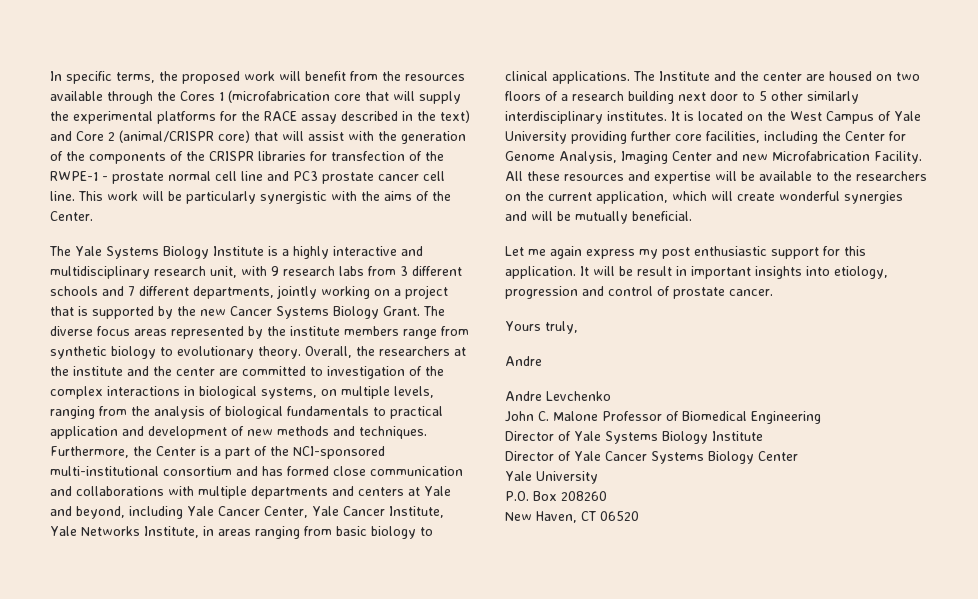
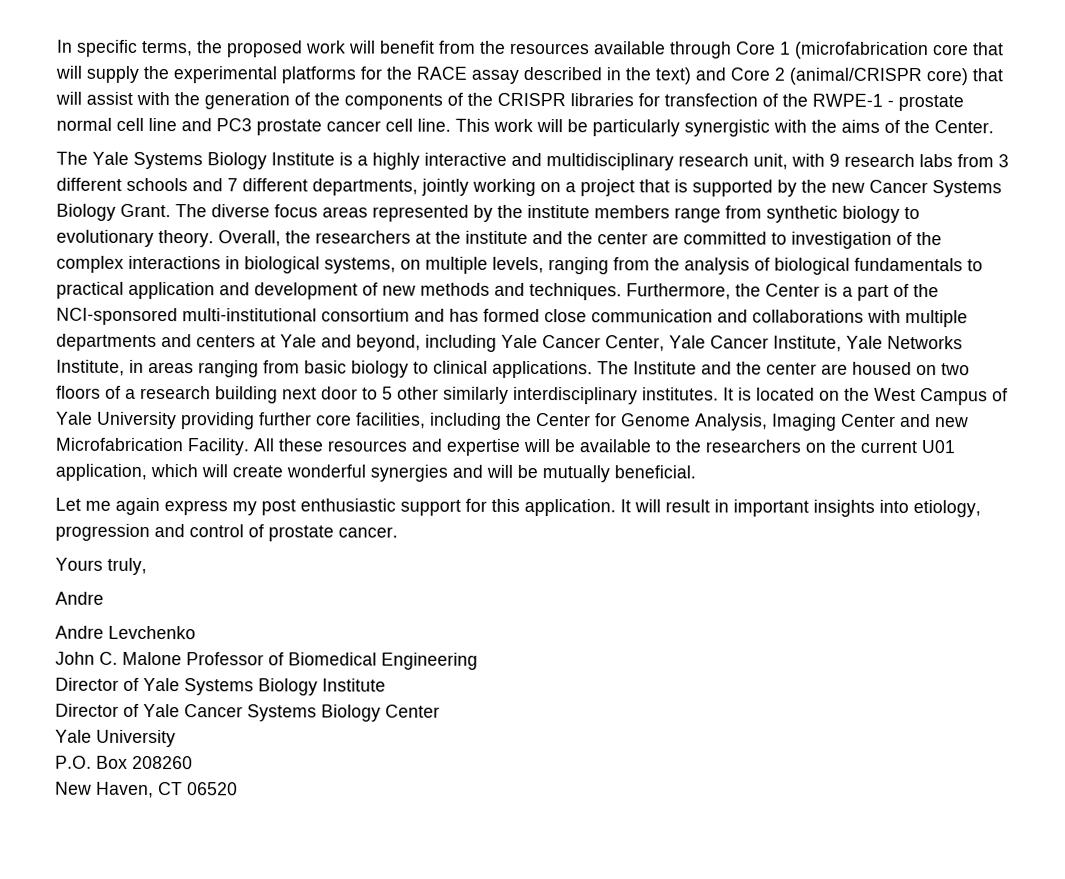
- In specific terms, the proposed work will benefit from the resources available through the Cores 1 (microfabrication core that will supply the experimental platforms for the RACE assay described in the text) and Core 2 (animal/CRISPR core) that will assist with the generation of the components of the CRISPR libraries for transfection of the RWPE-1 - prostate normal cell line and PC3 prostate cancer cell line.
+ In specific terms, the proposed work will benefit from the resources available through Core 1 (microfabrication core that will supply the experimental platforms for the RACE assay described in the text) and Core 2 (animal/CRISPR core) that will assist with the generation of the components of the CRISPR libraries for transfection of the RWPE-1 - prostate normal cell line and PC3 prostate cancer cell line.
- All these resources and expertise will be available to the researchers on the current application, which will create wonderful synergies and will be mutually beneficial.
+ All these resources and expertise will be available to the researchers on the current U01 application, which will create wonderful synergies and will be mutually beneficial.
- It will be result in important insights into etiology, progression and control of prostate cancer.
+ It will result in important insights into etiology, progression and control of prostate cancer.

